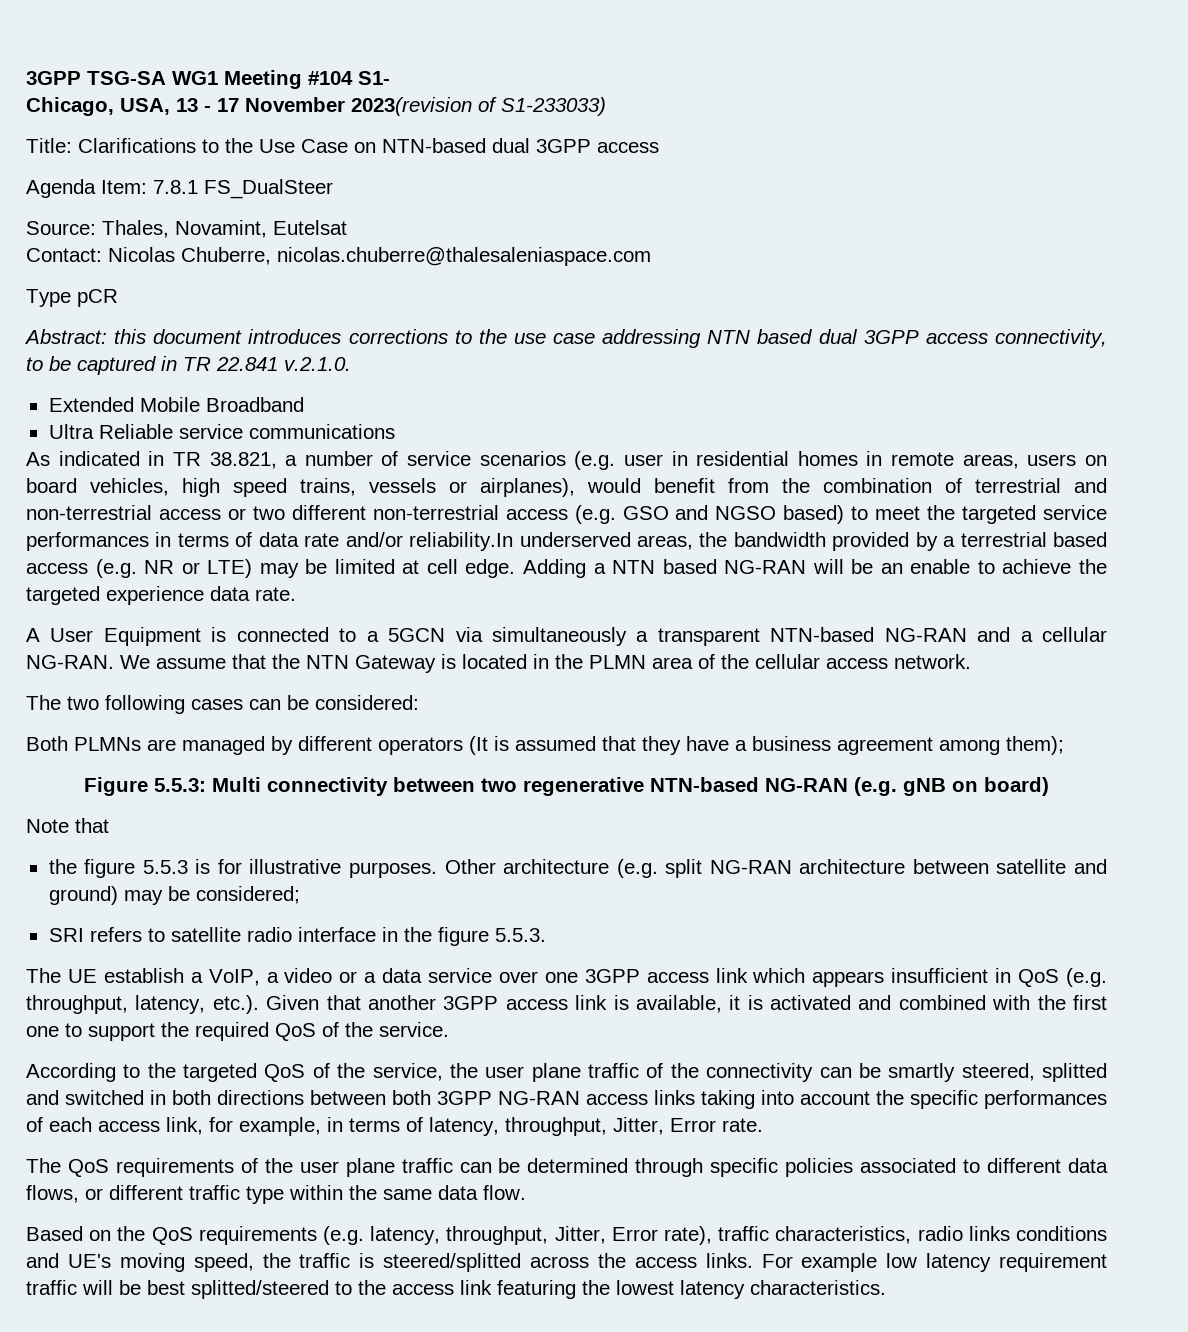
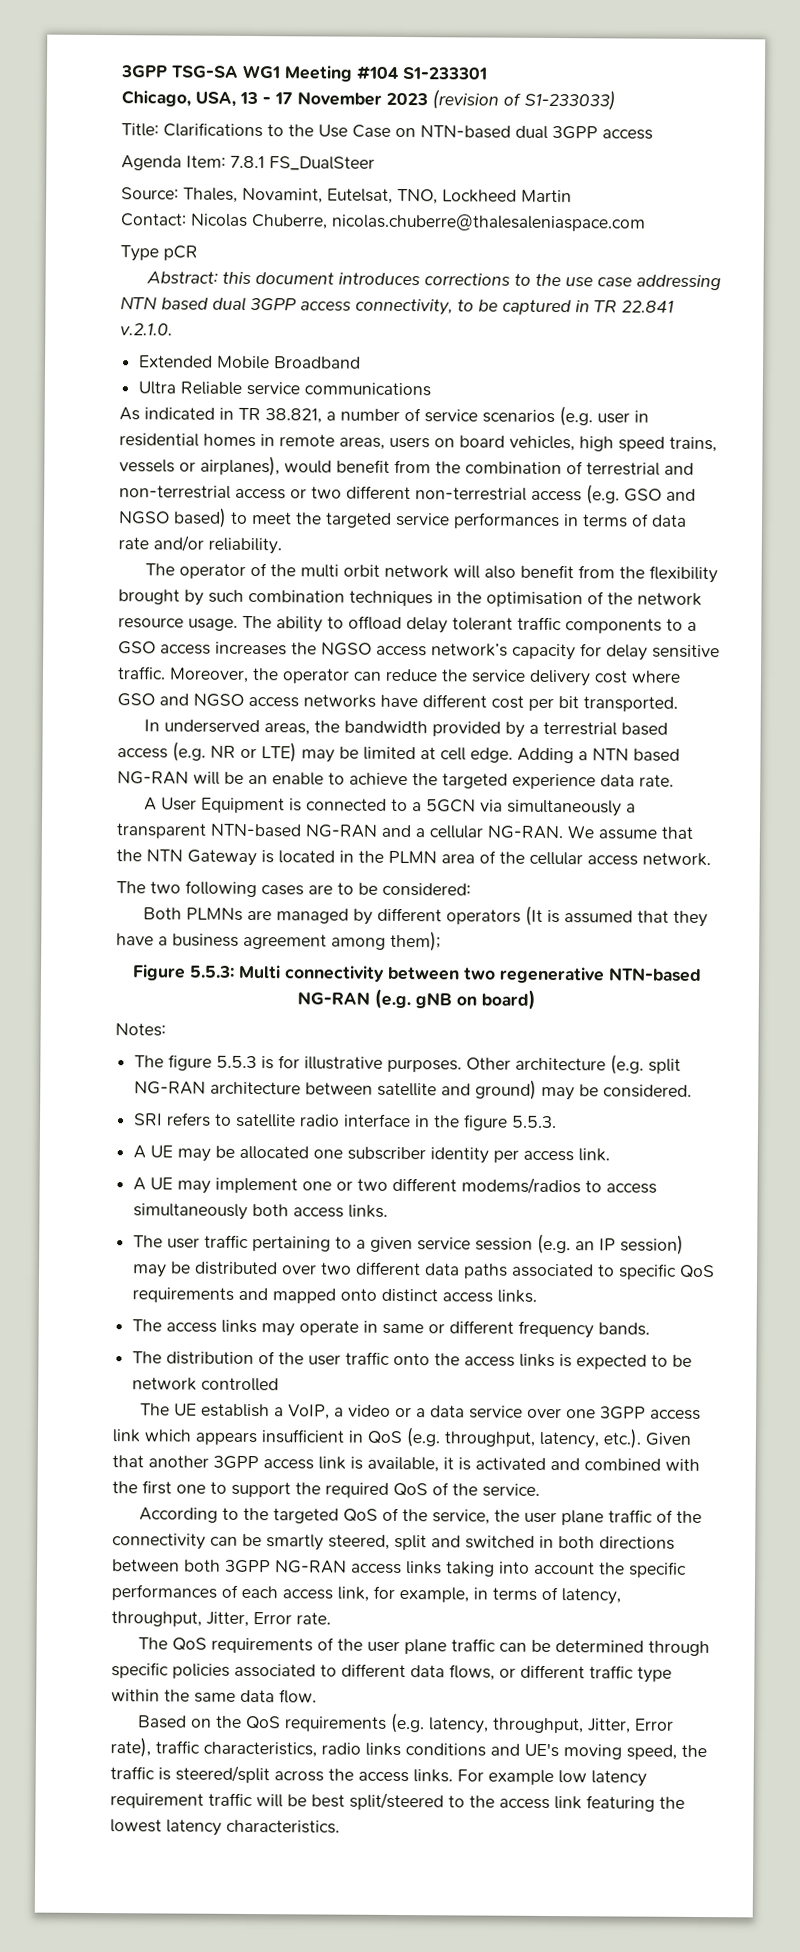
- 3GPP TSG-SA WG1 Meeting #104 S1-
+ 3GPP TSG-SA WG1 Meeting #104 S1-233301
- Chicago, USA, 13 - 17 November 2023(revision of S1-233033)
+ Chicago, USA, 13 - 17 November 2023 (revision of S1-233033)
- Source: Thales, Novamint, Eutelsat
+ Source: Thales, Novamint, Eutelsat, TNO, Lockheed Martin
- As indicated in TR 38.821, a number of service scenarios (e.g. user in residential homes in remote areas, users on board vehicles, high speed trains, vessels or airplanes), would benefit from the combination of terrestrial and non-terrestrial access or two different non-terrestrial access (e.g. GSO and NGSO based) to meet the targeted service performances in terms of data rate and/or reliability.In underserved areas, the bandwidth provided by a terrestrial based access (e.g. NR or LTE) may be limited at cell edge.
+ As indicated in TR 38.821, a number of service scenarios (e.g. user in residential homes in remote areas, users on board vehicles, high speed trains, vessels or airplanes), would benefit from the combination of terrestrial and non-terrestrial access or two different non-terrestrial access (e.g. GSO and NGSO based) to meet the targeted service performances in terms of data rate and/or reliability.
+ The operator of the multi orbit network will also benefit from the flexibility brought by such combination techniques in the optimisation of the network resource usage. The ability to offload delay tolerant traffic components to a GSO access increases the NGSO access network’s capacity for delay sensitive traffic. Moreover, the operator can reduce the service delivery cost where GSO and NGSO access networks have different cost per bit transported.
+ In underserved areas, the bandwidth provided by a terrestrial based access (e.g. NR or LTE) may be limited at cell edge.
- The two following cases can be considered:
+ The two following cases are to be considered:
- Note that
- the figure 5.5.3 is for illustrative purposes.
+ Notes:
+ The figure 5.5.3 is for illustrative purposes.
- Other architecture (e.g. split NG-RAN architecture between satellite and ground) may be considered;
+ Other architecture (e.g. split NG-RAN architecture between satellite and ground) may be considered.
+ A UE may be allocated one subscriber identity per access link.
+ A UE may implement one or two different modems/radios to access simultaneously both access links.
+ The user traffic pertaining to a given service session (e.g. an IP session) may be distributed over two different data paths associated to specific QoS requirements and mapped onto distinct access links.
+ The access links may operate in same or different frequency bands.
+ The distribution of the user traffic onto the access links is expected to be network controlled
- According to the targeted QoS of the service, the user plane traffic of the connectivity can be smartly steered, splitted and switched in both directions between both 3GPP NG-RAN access links taking into account the specific performances of each access link, for example, in terms of latency, throughput, Jitter, Error rate.
+ According to the targeted QoS of the service, the user plane traffic of the connectivity can be smartly steered, split and switched in both directions between both 3GPP NG-RAN access links taking into account the specific performances of each access link, for example, in terms of latency, throughput, Jitter, Error rate.
- Based on the QoS requirements (e.g. latency, throughput, Jitter, Error rate), traffic characteristics, radio links conditions and UE's moving speed, the traffic is steered/splitted across the access links.
+ Based on the QoS requirements (e.g. latency, throughput, Jitter, Error rate), traffic characteristics, radio links conditions and UE's moving speed, the traffic is steered/split across the access links.
- For example low latency requirement traffic will be best splitted/steered to the access link featuring the lowest latency characteristics.
+ For example low latency requirement traffic will be best split/steered to the access link featuring the lowest latency characteristics.

